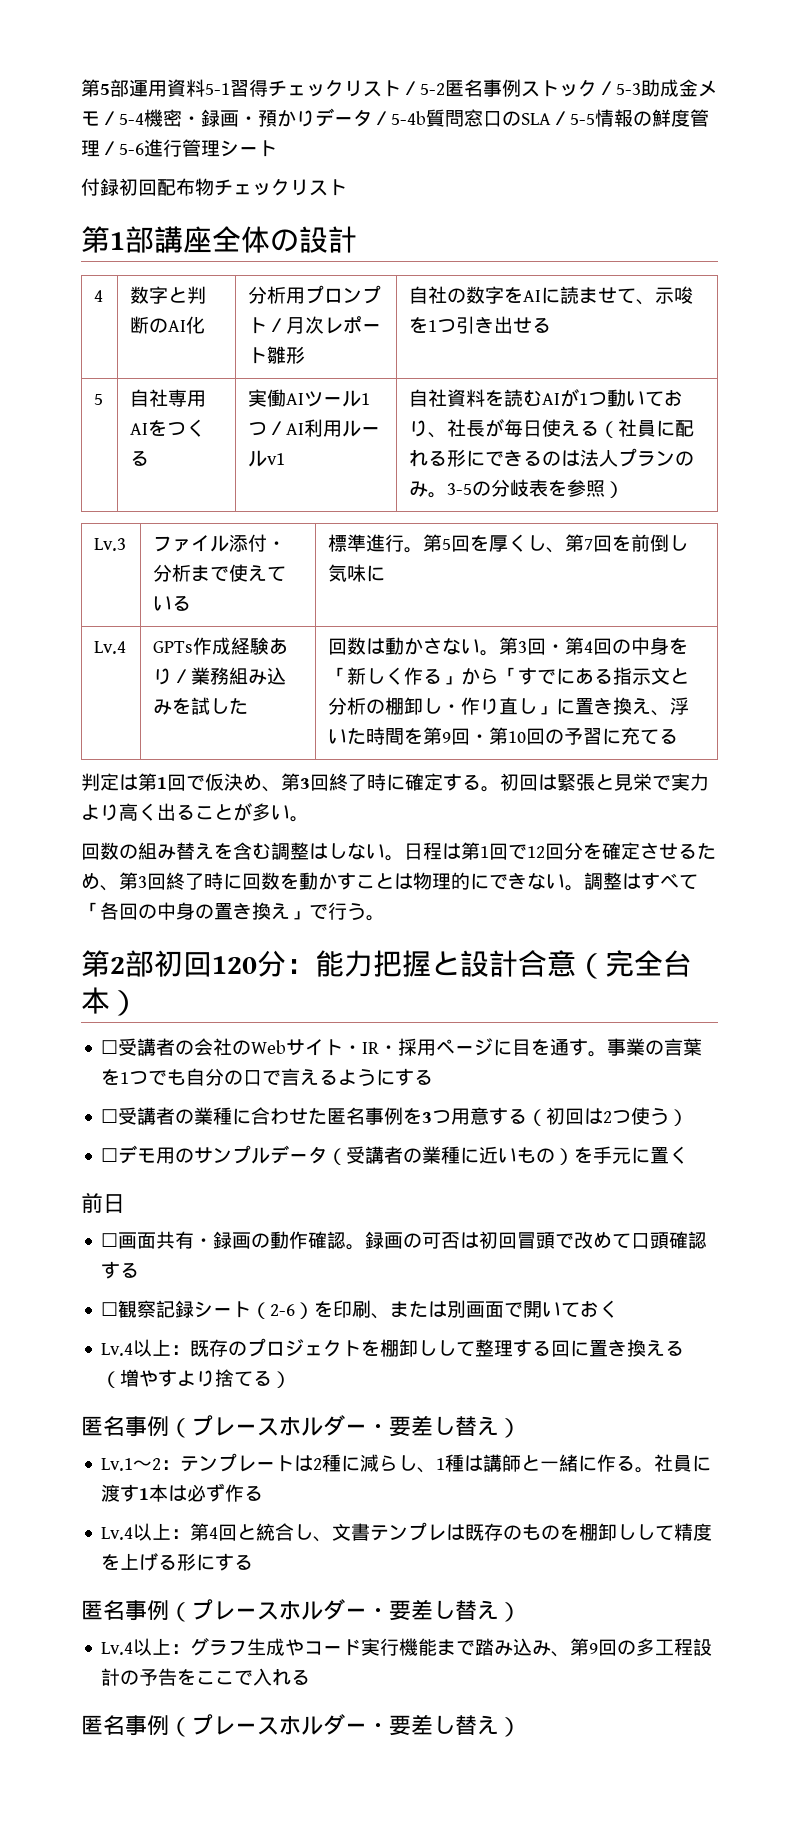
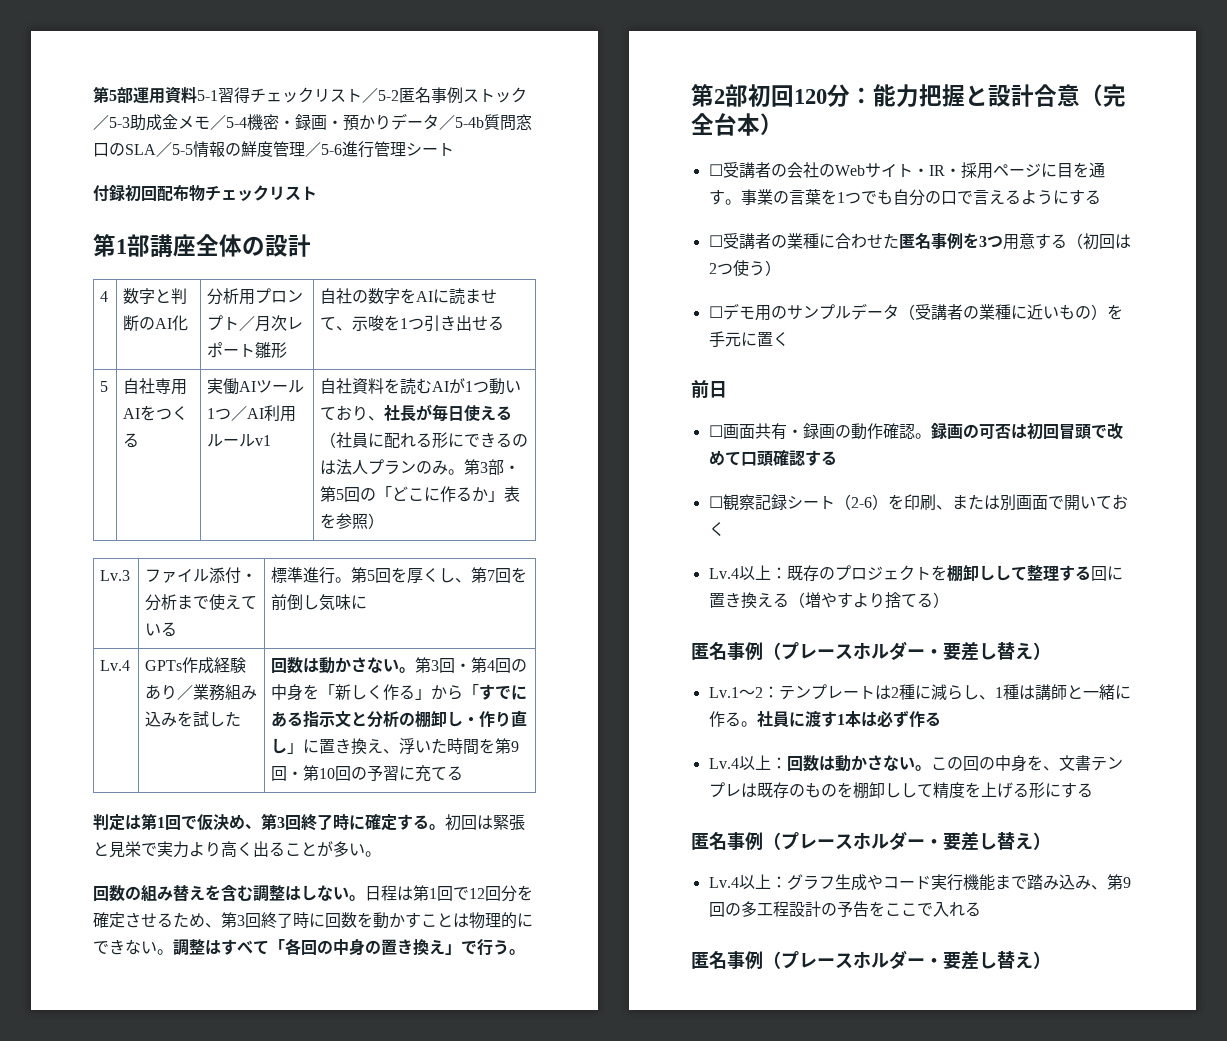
- 3-5の分岐表を参照）
+ 第3部・第5回の「どこに作るか」表を参照）
- Lv.4以上：第4回と統合し、文書テンプレは既存のものを棚卸しして精度を上げる形にする
+ Lv.4以上：回数は動かさない。この回の中身を、文書テンプレは既存のものを棚卸しして精度を上げる形にする

